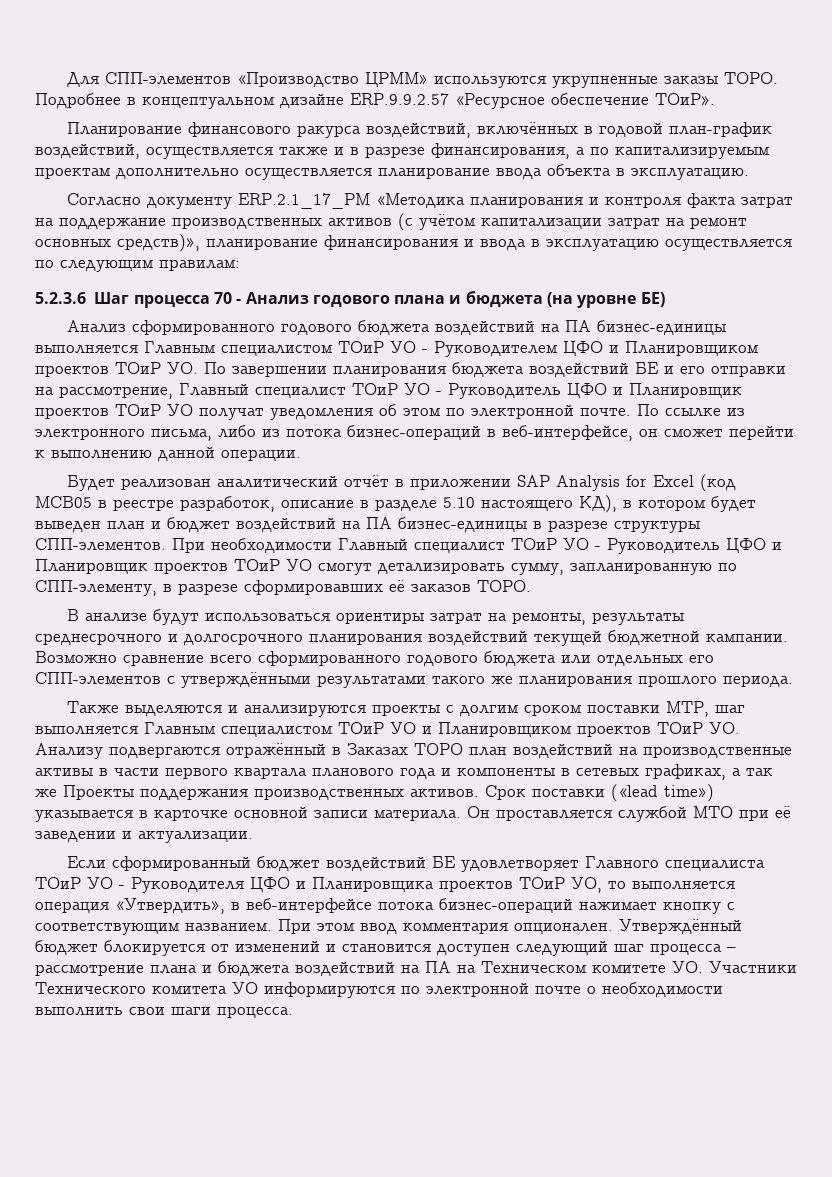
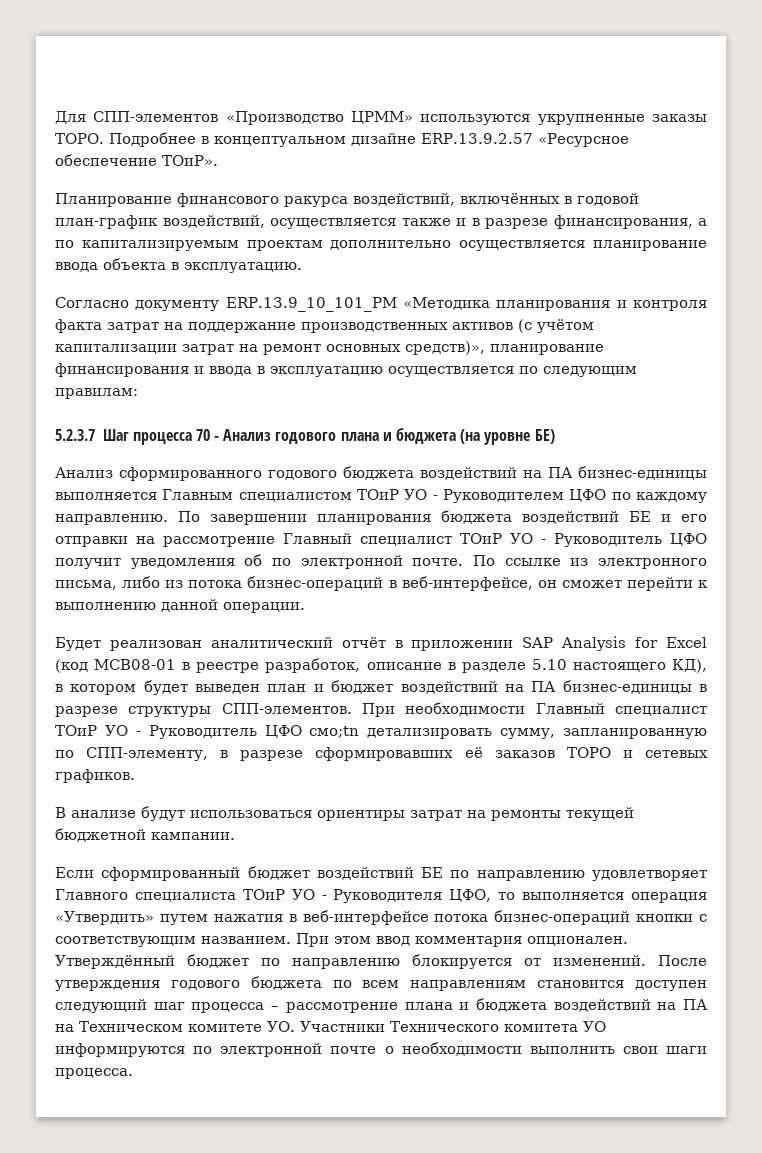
- Подробнее в концептуальном дизайне ERP.9.9.2.57 «Ресурсное обеспечение ТОиР».
+ Подробнее в концептуальном дизайне ERP.13.9.2.57 «Ресурсное обеспечение ТОиР».
- Согласно документу ERP.2.1_17_PM «Методика планирования и контроля факта затрат на поддержание производственных активов (с учётом капитализации затрат на ремонт основных средств)», планирование финансирования и ввода в эксплуатацию осуществляется по следующим правилам:
+ Согласно документу ERP.13.9_10_101_PM «Методика планирования и контроля факта затрат на поддержание производственных активов (с учётом капитализации затрат на ремонт основных средств)», планирование финансирования и ввода в эксплуатацию осуществляется по следующим правилам:
- 5.2.3.6 Шаг процесса 70 - Анализ годового плана и бюджета (на уровне БЕ)
+ 5.2.3.7 Шаг процесса 70 - Анализ годового плана и бюджета (на уровне БЕ)
- Анализ сформированного годового бюджета воздействий на ПА бизнес-единицы выполняется Главным специалистом ТОиР УО - Руководителем ЦФО и Планировщиком проектов ТОиР УО. По завершении планирования бюджета воздействий БЕ и его отправки на рассмотрение, Главный специалист ТОиР УО - Руководитель ЦФО и Планировщик проектов ТОиР УО получат уведомления об этом по электронной почте.
+ Анализ сформированного годового бюджета воздействий на ПА бизнес-единицы выполняется Главным специалистом ТОиР УО - Руководителем ЦФО по каждому направлению. По завершении планирования бюджета воздействий БЕ и его отправки на рассмотрение Главный специалист ТОиР УО - Руководитель ЦФО получит уведомления об по электронной почте.
- Будет реализован аналитический отчёт в приложении SAP Analysis for Excel (код MCB05 в реестре разработок, описание в разделе 5.10 настоящего КД), в котором будет выведен план и бюджет воздействий на ПА бизнес-единицы в разрезе структуры СПП-элементов.
+ Будет реализован аналитический отчёт в приложении SAP Analysis for Excel (код MCB08-01 в реестре разработок, описание в разделе 5.10 настоящего КД), в котором будет выведен план и бюджет воздействий на ПА бизнес-единицы в разрезе структуры СПП-элементов.
- При необходимости Главный специалист ТОиР УО - Руководитель ЦФО и Планировщик проектов ТОиР УО смогут детализировать сумму, запланированную по СПП-элементу, в разрезе сформировавших её заказов ТОРО.
+ При необходимости Главный специалист ТОиР УО - Руководитель ЦФО смо;tn детализировать сумму, запланированную по СПП-элементу, в разрезе сформировавших её заказов ТОРО и сетевых графиков.
- В анализе будут использоваться ориентиры затрат на ремонты, результаты среднесрочного и долгосрочного планирования воздействий текущей бюджетной кампании. Возможно сравнение всего сформированного годового бюджета или отдельных его СПП-элементов с утверждёнными результатами такого же планирования прошлого периода.
- Также выделяются и анализируются проекты с долгим сроком поставки МТР, шаг выполняется Главным специалистом ТОиР УО и Планировщиком проектов ТОиР УО. Анализу подвергаются отражённый в Заказах ТОРО план воздействий на производственные активы в части первого квартала планового года и компоненты в сетевых графиках, а так же Проекты поддержания производственных активов. Срок поставки («lead time») указывается в карточке основной записи материала. Он проставляется службой МТО при её заведении и актуализации.
+ В анализе будут использоваться ориентиры затрат на ремонты текущей бюджетной кампании.
- Если сформированный бюджет воздействий БЕ удовлетворяет Главного специалиста ТОиР УО - Руководителя ЦФО и Планировщика проектов ТОиР УО, то выполняется операция «Утвердить», в веб-интерфейсе потока бизнес-операций нажимает кнопку с соответствующим названием.
+ Если сформированный бюджет воздействий БЕ по направлению удовлетворяет Главного специалиста ТОиР УО - Руководителя ЦФО, то выполняется операция «Утвердить» путем нажатия в веб-интерфейсе потока бизнес-операций кнопки с соответствующим названием.
- Утверждённый бюджет блокируется от изменений и становится доступен следующий шаг процесса – рассмотрение плана и бюджета воздействий на ПА на Техническом комитете УО. Участники Технического комитета УО информируются по электронной почте о необходимости выполнить свои шаги процесса.
+ Утверждённый бюджет по направлению блокируется от изменений. После утверждения годового бюджета по всем направлениям становится доступен следующий шаг процесса – рассмотрение плана и бюджета воздействий на ПА на Техническом комитете УО. Участники Технического комитета УО информируются по электронной почте о необходимости выполнить свои шаги процесса.

